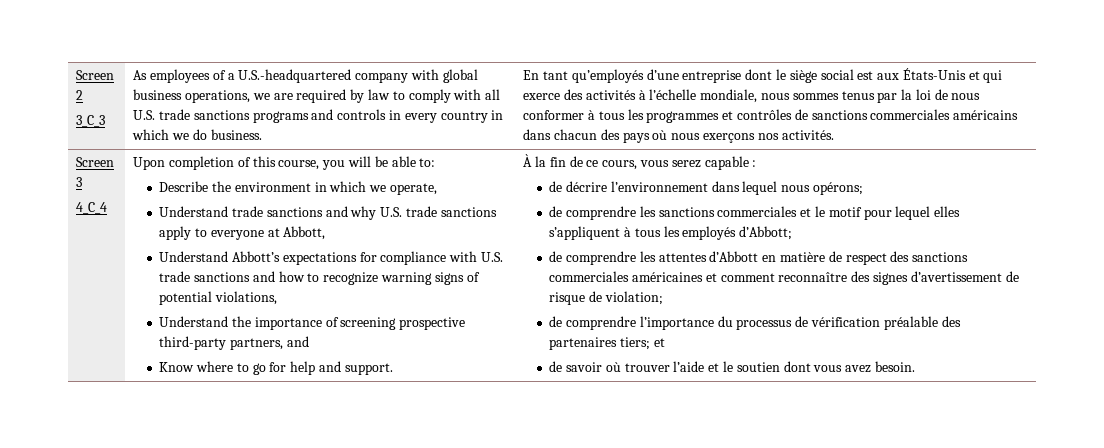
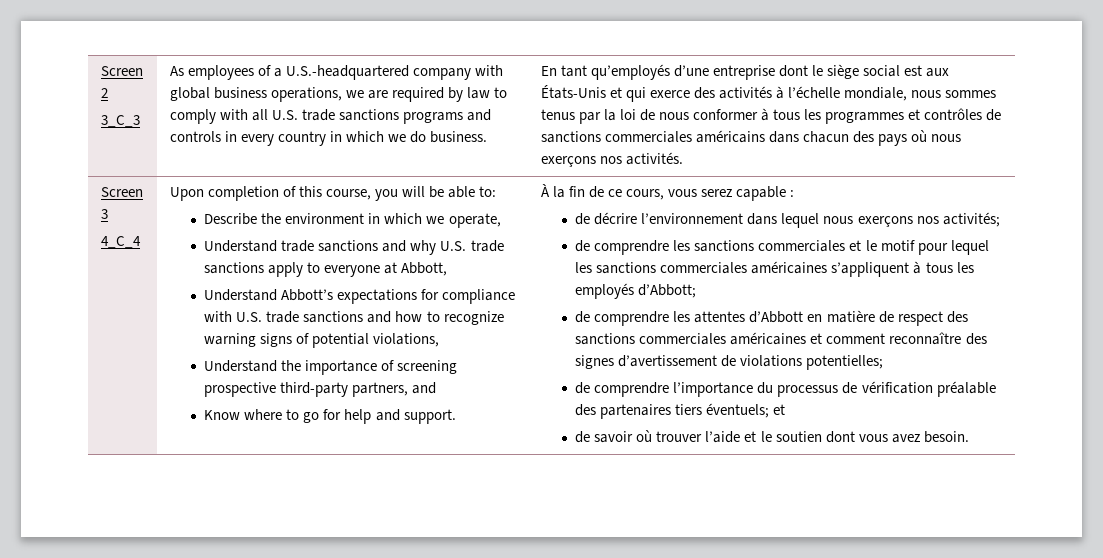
- de décrire l’environnement dans lequel nous opérons;
+ de décrire l’environnement dans lequel nous exerçons nos activités;
- de comprendre les sanctions commerciales et le motif pour lequel elles s’appliquent à tous les employés d’Abbott;
+ de comprendre les sanctions commerciales et le motif pour lequel les sanctions commerciales américaines s’appliquent à tous les employés d’Abbott;
- de comprendre les attentes d’Abbott en matière de respect des sanctions commerciales américaines et comment reconnaître des signes d’avertissement de risque de violation;
+ de comprendre les attentes d’Abbott en matière de respect des sanctions commerciales américaines et comment reconnaître des signes d’avertissement de violations potentielles;
- de comprendre l’importance du processus de vérification préalable des partenaires tiers; et
+ de comprendre l’importance du processus de vérification préalable des partenaires tiers éventuels; et

